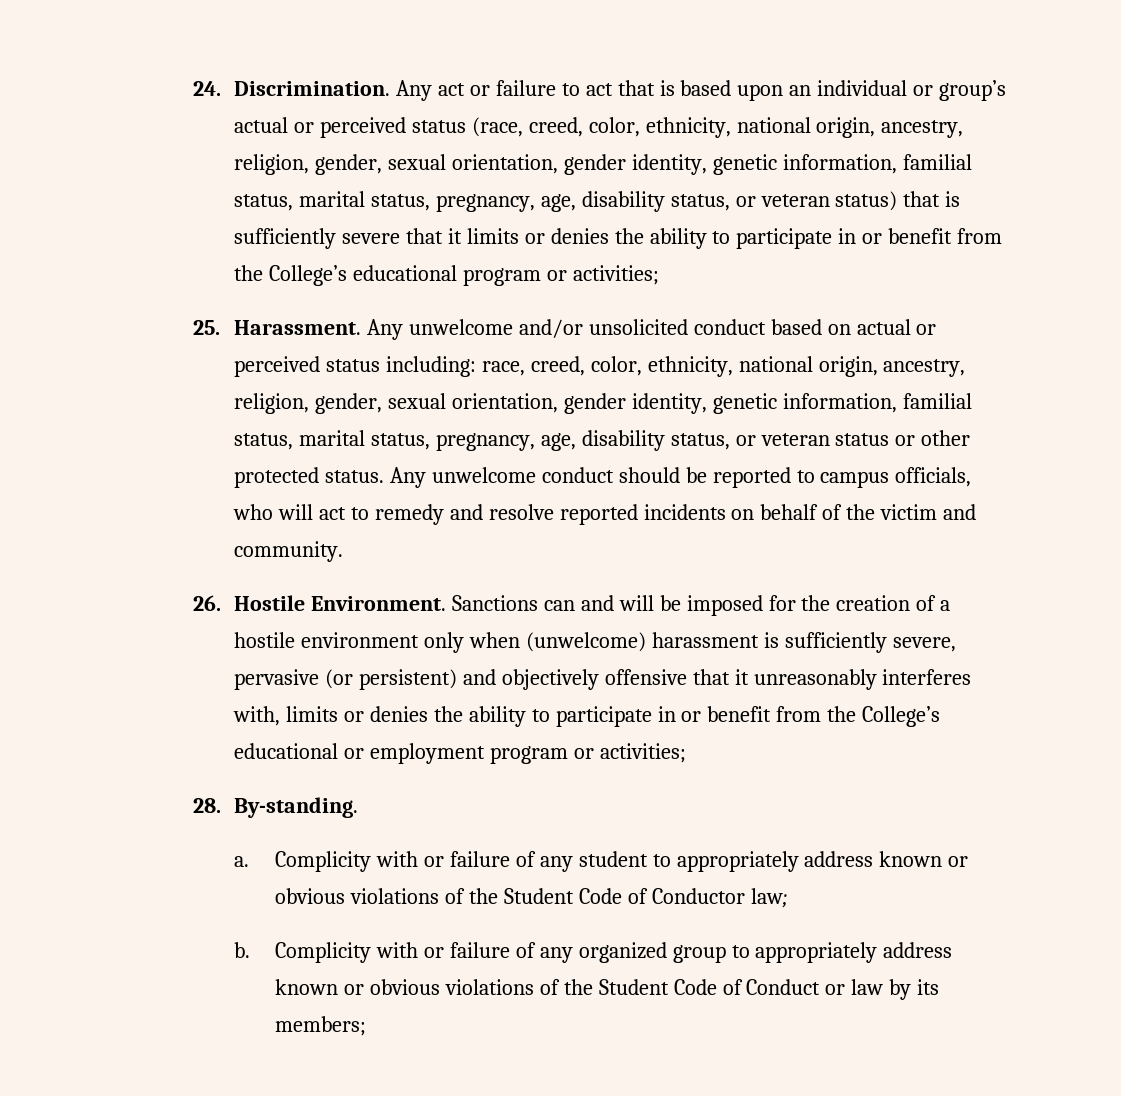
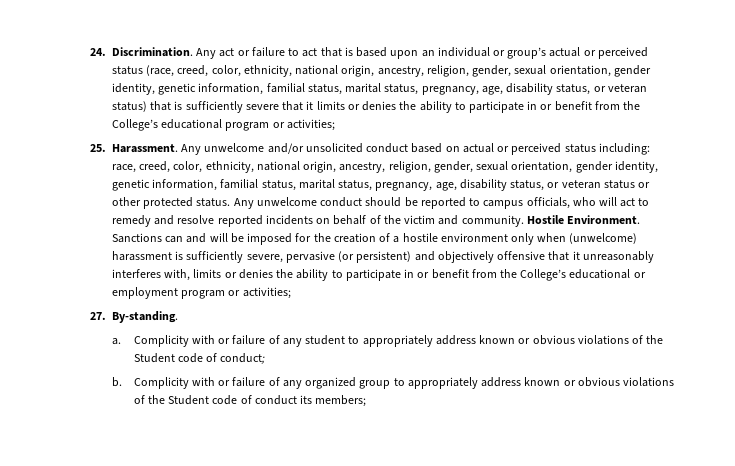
- Any unwelcome conduct should be reported to campus officials, who will act to remedy and resolve reported incidents on behalf of the victim and community.
- 26. Hostile Environment.
+ Any unwelcome conduct should be reported to campus officials, who will act to remedy and resolve reported incidents on behalf of the victim and community. Hostile Environment.
- 28. By-standing.
+ 27. By-standing.
- Complicity with or failure of any student to appropriately address known or obvious violations of the Student Code of Conductor law;
+ Complicity with or failure of any student to appropriately address known or obvious violations of the Student code of conduct;
- Complicity with or failure of any organized group to appropriately address known or obvious violations of the Student Code of Conduct or law by its members;
+ Complicity with or failure of any organized group to appropriately address known or obvious violations of the Student code of conduct its members;

